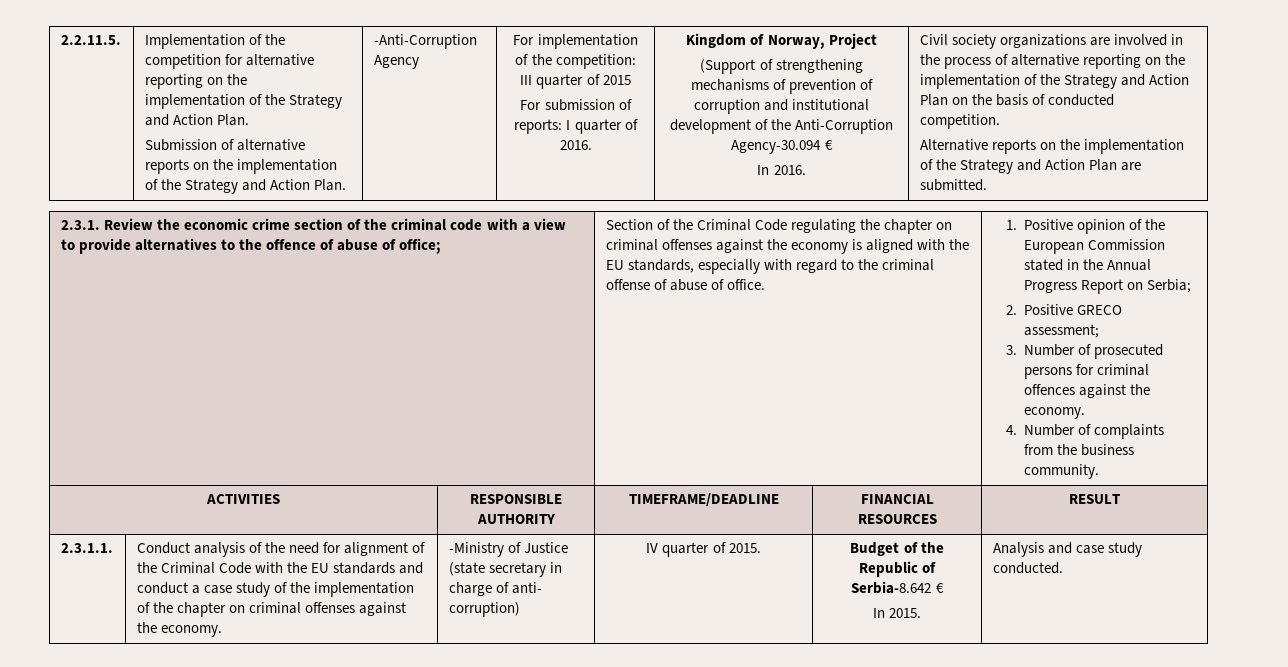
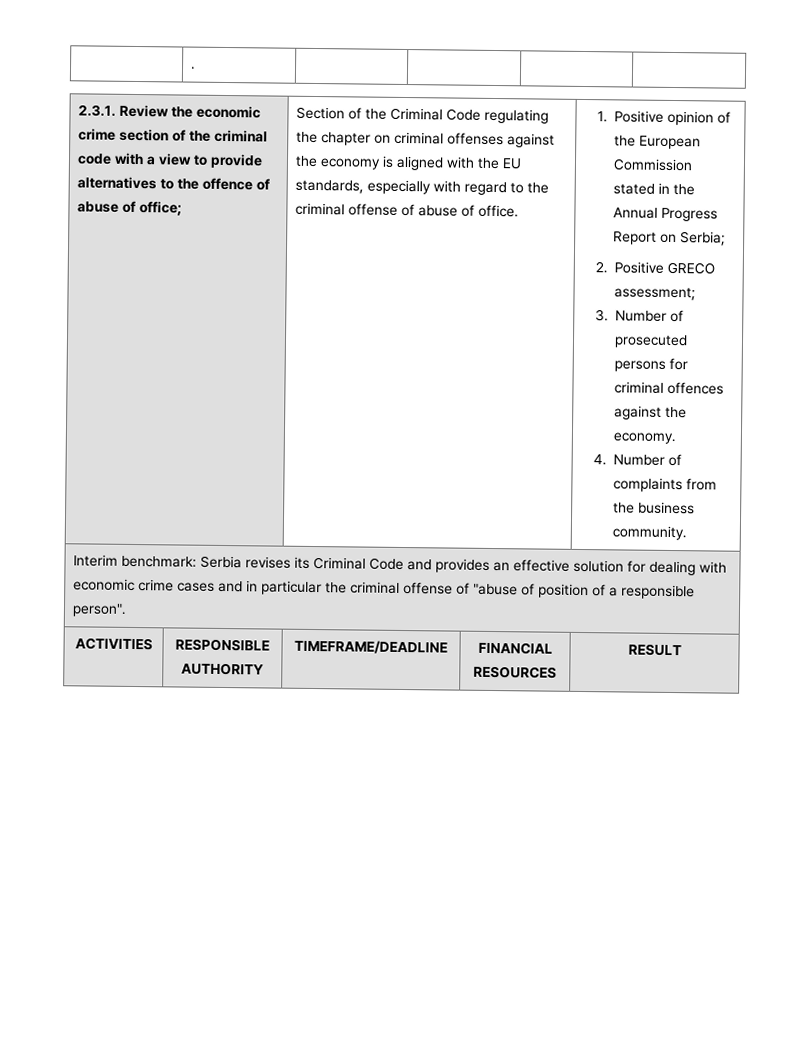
- 2.2.11.5. | Implementation of the competition for alternative reporting on the implementation of the Strategy and Action Plan.
- Submission of alternative reports on the implementation of the Strategy and Action Plan. | -Anti-Corruption Agency | For implementation of the competition: III quarter of 2015
- For submission of reports: I quarter of 2016. | Kingdom of Norway, Project
- (Support of strengthening mechanisms of prevention of corruption and institutional development of the Anti-Corruption Agency-30.094 €
- In 2016. | Civil society organizations are involved in the process of alternative reporting on the implementation of the Strategy and Action Plan on the basis of conducted competition.
- Alternative reports on the implementation of the Strategy and Action Plan are submitted.
+ .
+ Interim benchmark: Serbia revises its Criminal Code and provides an effective solution for dealing with economic crime cases and in particular the criminal offense of "abuse of position of a responsible person".
- 2.3.1.1. | Conduct analysis of the need for alignment of the Criminal Code with the EU standards and conduct a case study of the implementation of the chapter on criminal offenses against the economy. | -Ministry of Justice (state secretary in charge of anti- corruption) | IV quarter of 2015. | Budget of the Republic of Serbia-8.642 €
- In 2015. | Analysis and case study conducted.

